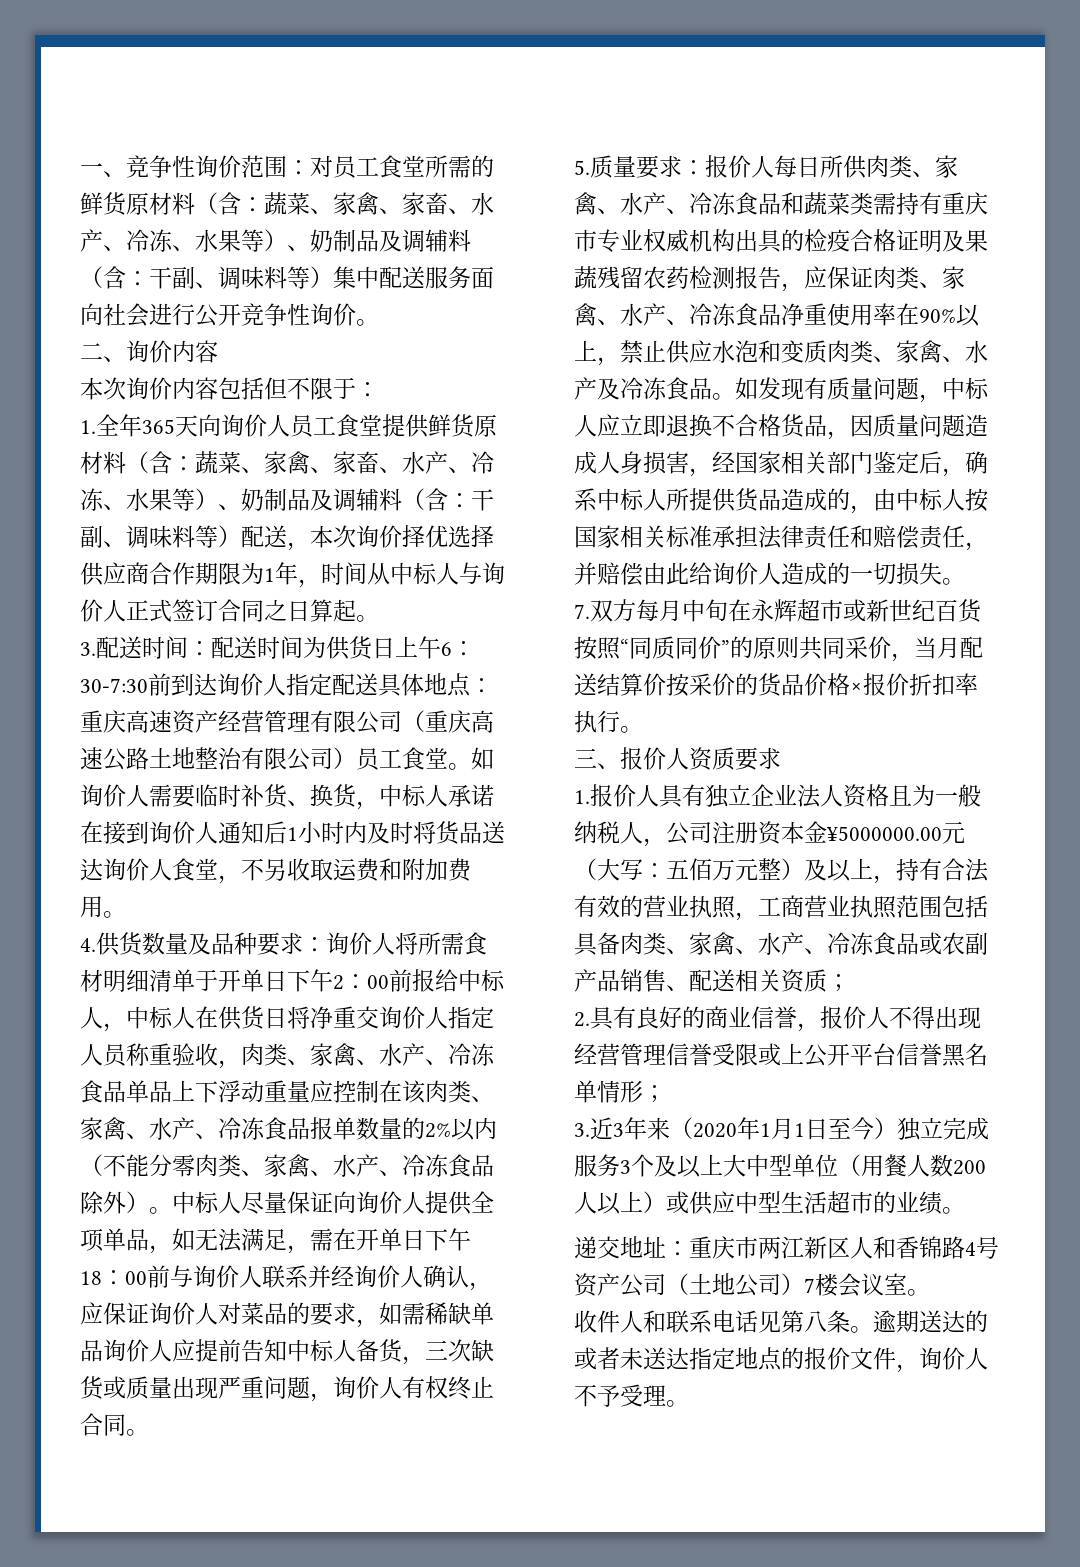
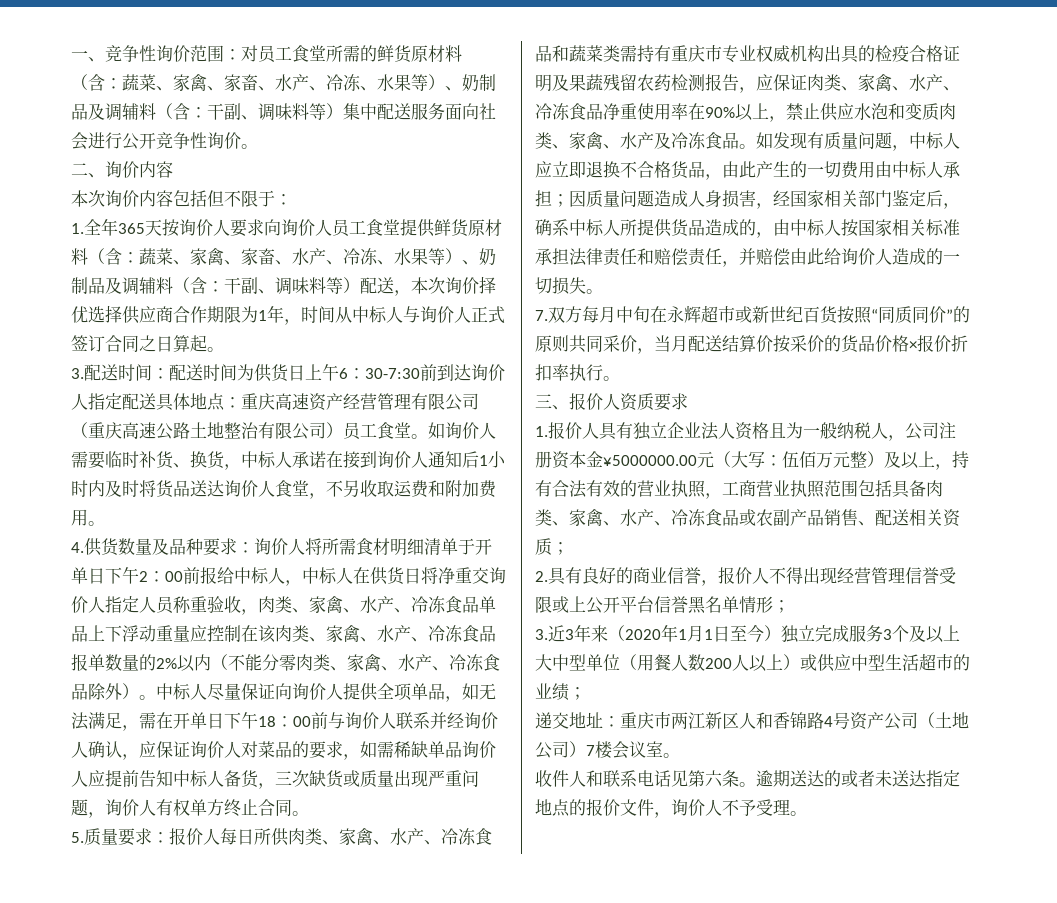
- 1.全年365天向询价人员工食堂提供鲜货原材料（含：蔬菜、家禽、家畜、水产、冷冻、水果等）、奶制品及调辅料（含：干副、调味料等）配送，本次询价择优选择供应商合作期限为1年，时间从中标人与询价人正式签订合同之日算起。
+ 1.全年365天按询价人要求向询价人员工食堂提供鲜货原材料（含：蔬菜、家禽、家畜、水产、冷冻、水果等）、奶制品及调辅料（含：干副、调味料等）配送，本次询价择优选择供应商合作期限为1年，时间从中标人与询价人正式签订合同之日算起。
- 中标人尽量保证向询价人提供全项单品，如无法满足，需在开单日下午18：00前与询价人联系并经询价人确认，应保证询价人对菜品的要求，如需稀缺单品询价人应提前告知中标人备货，三次缺货或质量出现严重问题，询价人有权终止合同。
+ 中标人尽量保证向询价人提供全项单品，如无法满足，需在开单日下午18：00前与询价人联系并经询价人确认，应保证询价人对菜品的要求，如需稀缺单品询价人应提前告知中标人备货，三次缺货或质量出现严重问题，询价人有权单方终止合同。
- 如发现有质量问题，中标人应立即退换不合格货品，因质量问题造成人身损害，经国家相关部门鉴定后，确系中标人所提供货品造成的，由中标人按国家相关标准承担法律责任和赔偿责任，并赔偿由此给询价人造成的一切损失。
+ 如发现有质量问题，中标人应立即退换不合格货品，由此产生的一切费用由中标人承担；因质量问题造成人身损害，经国家相关部门鉴定后，确系中标人所提供货品造成的，由中标人按国家相关标准承担法律责任和赔偿责任，并赔偿由此给询价人造成的一切损失。
- 1.报价人具有独立企业法人资格且为一般纳税人，公司注册资本金¥5000000.00元（大写：五佰万元整）及以上，持有合法有效的营业执照，工商营业执照范围包括具备肉类、家禽、水产、冷冻食品或农副产品销售、配送相关资质；
+ 1.报价人具有独立企业法人资格且为一般纳税人，公司注册资本金¥5000000.00元（大写：伍佰万元整）及以上，持有合法有效的营业执照，工商营业执照范围包括具备肉类、家禽、水产、冷冻食品或农副产品销售、配送相关资质；
- 3.近3年来（2020年1月1日至今）独立完成服务3个及以上大中型单位（用餐人数200人以上）或供应中型生活超市的业绩。
+ 3.近3年来（2020年1月1日至今）独立完成服务3个及以上大中型单位（用餐人数200人以上）或供应中型生活超市的业绩；
- 收件人和联系电话见第八条。
+ 收件人和联系电话见第六条。

